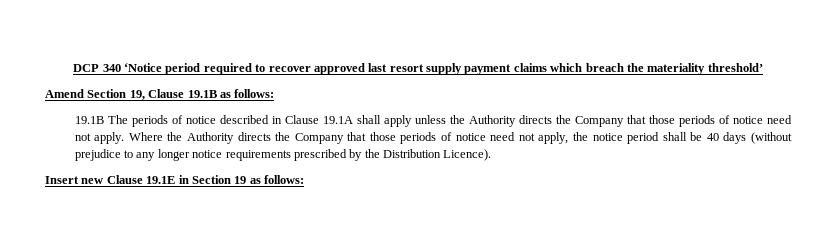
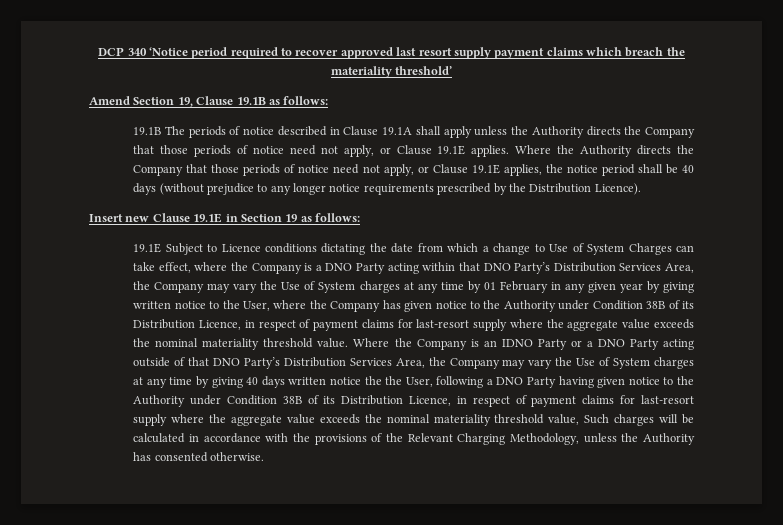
- 19.1B The periods of notice described in Clause 19.1A shall apply unless the Authority directs the Company that those periods of notice need not apply.
+ 19.1B The periods of notice described in Clause 19.1A shall apply unless the Authority directs the Company that those periods of notice need not apply, or Clause 19.1E applies.
- Where the Authority directs the Company that those periods of notice need not apply, the notice period shall be 40 days (without prejudice to any longer notice requirements prescribed by the Distribution Licence).
+ Where the Authority directs the Company that those periods of notice need not apply, or Clause 19.1E applies, the notice period shall be 40 days (without prejudice to any longer notice requirements prescribed by the Distribution Licence).
+ 19.1E Subject to Licence conditions dictating the date from which a change to Use of System Charges can take effect, where the Company is a DNO Party acting within that DNO Party’s Distribution Services Area, the Company may vary the Use of System charges at any time by 01 February in any given year by giving written notice to the User, where the Company has given notice to the Authority under Condition 38B of its Distribution Licence, in respect of payment claims for last-resort supply where the aggregate value exceeds the nominal materiality threshold value. Where the Company is an IDNO Party or a DNO Party acting outside of that DNO Party’s Distribution Services Area, the Company may vary the Use of System charges at any time by giving 40 days written notice the the User, following a DNO Party having given notice to the Authority under Condition 38B of its Distribution Licence, in respect of payment claims for last-resort supply where the aggregate value exceeds the nominal materiality threshold value, Such charges will be calculated in accordance with the provisions of the Relevant Charging Methodology, unless the Authority has consented otherwise.

